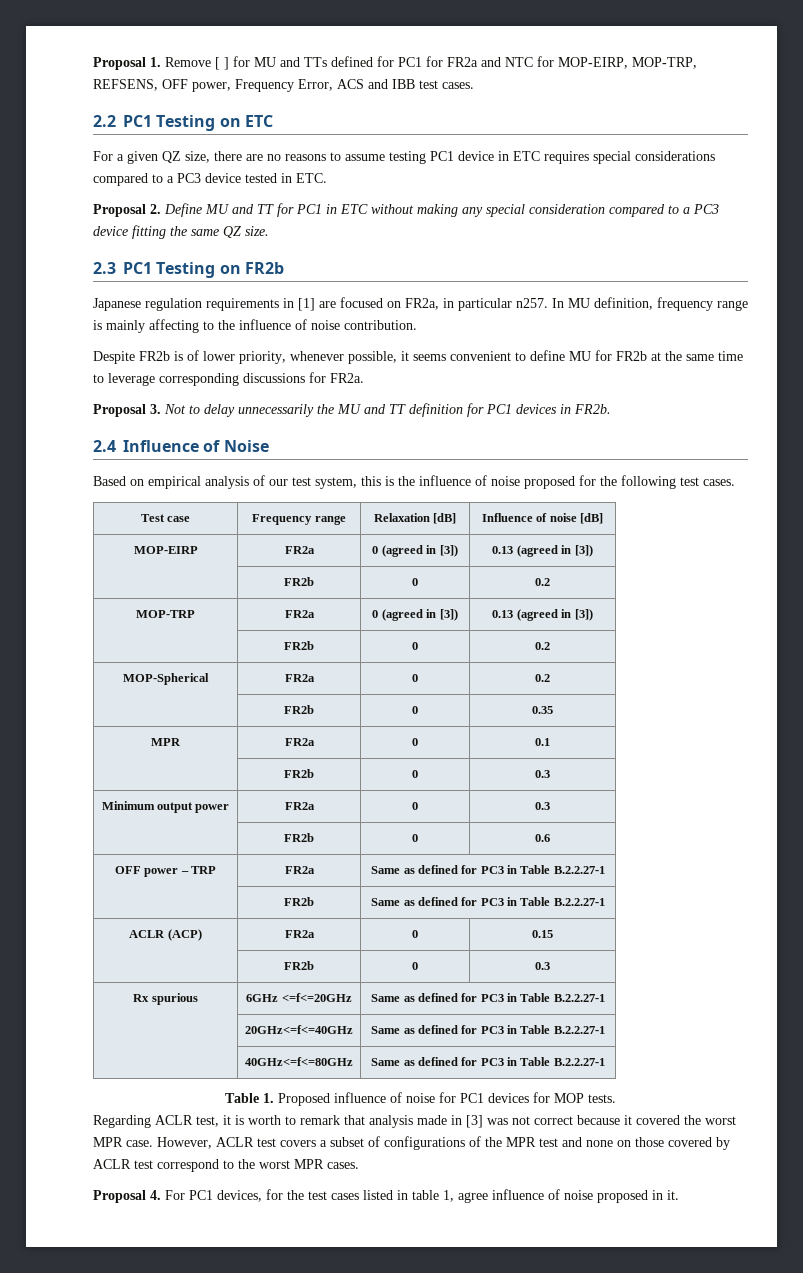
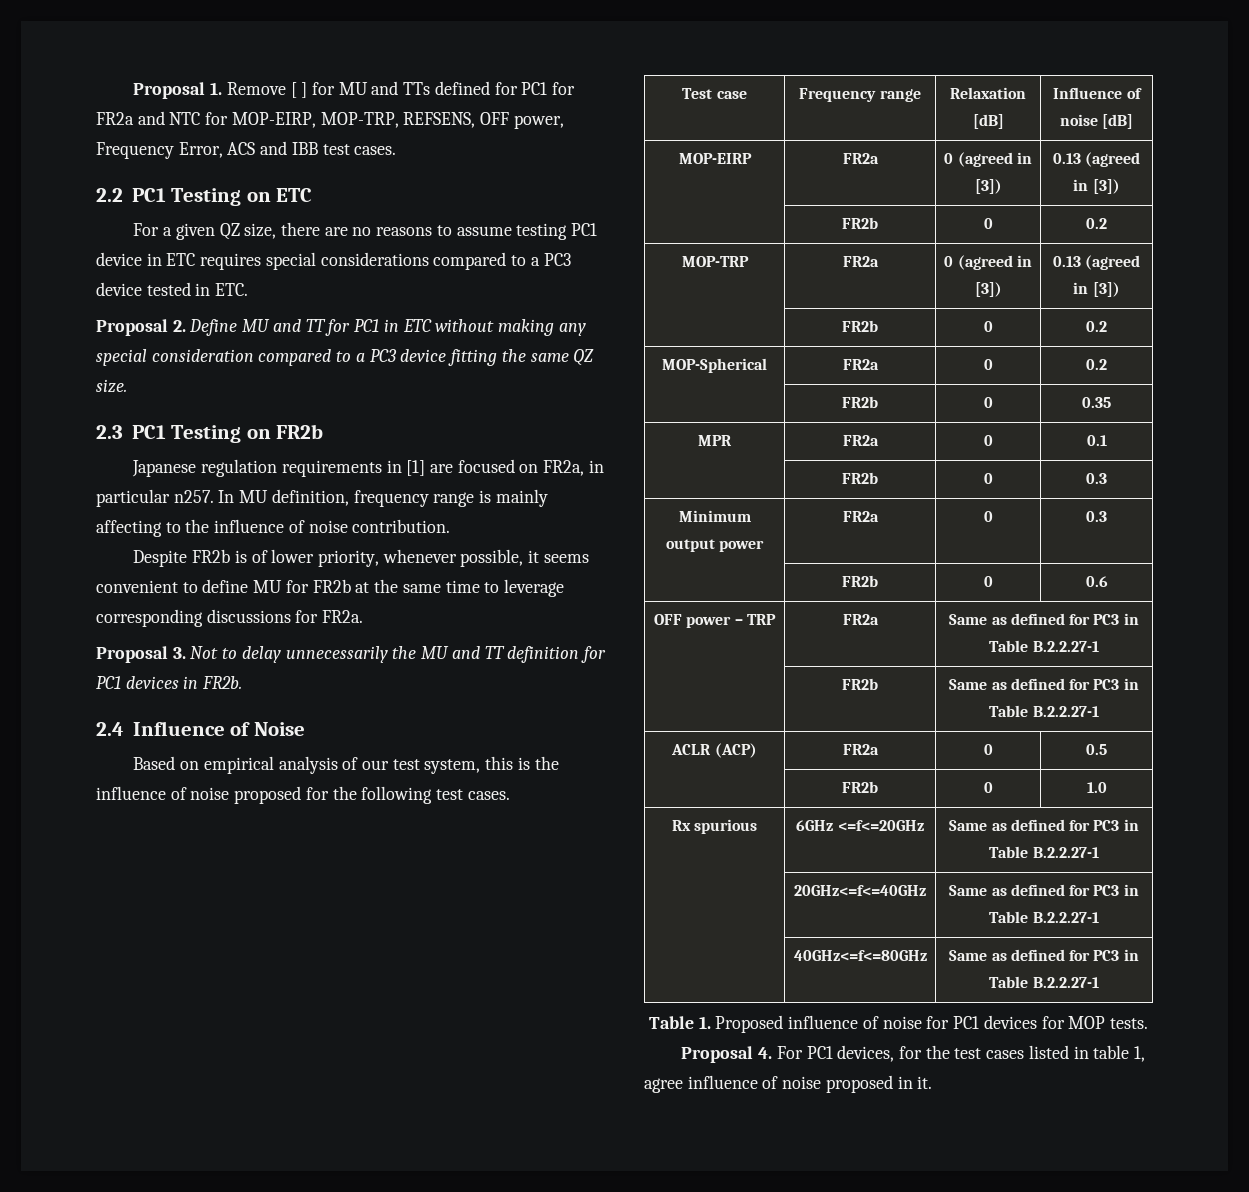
- ACLR (ACP) | FR2a | 0 | 0.15
- | FR2b | 0 | 0.3
+ ACLR (ACP) | FR2a | 0 | 0.5
+ | FR2b | 0 | 1.0
- Regarding ACLR test, it is worth to remark that analysis made in [3] was not correct because it covered the worst MPR case. However, ACLR test covers a subset of configurations of the MPR test and none on those covered by ACLR test correspond to the worst MPR cases.

